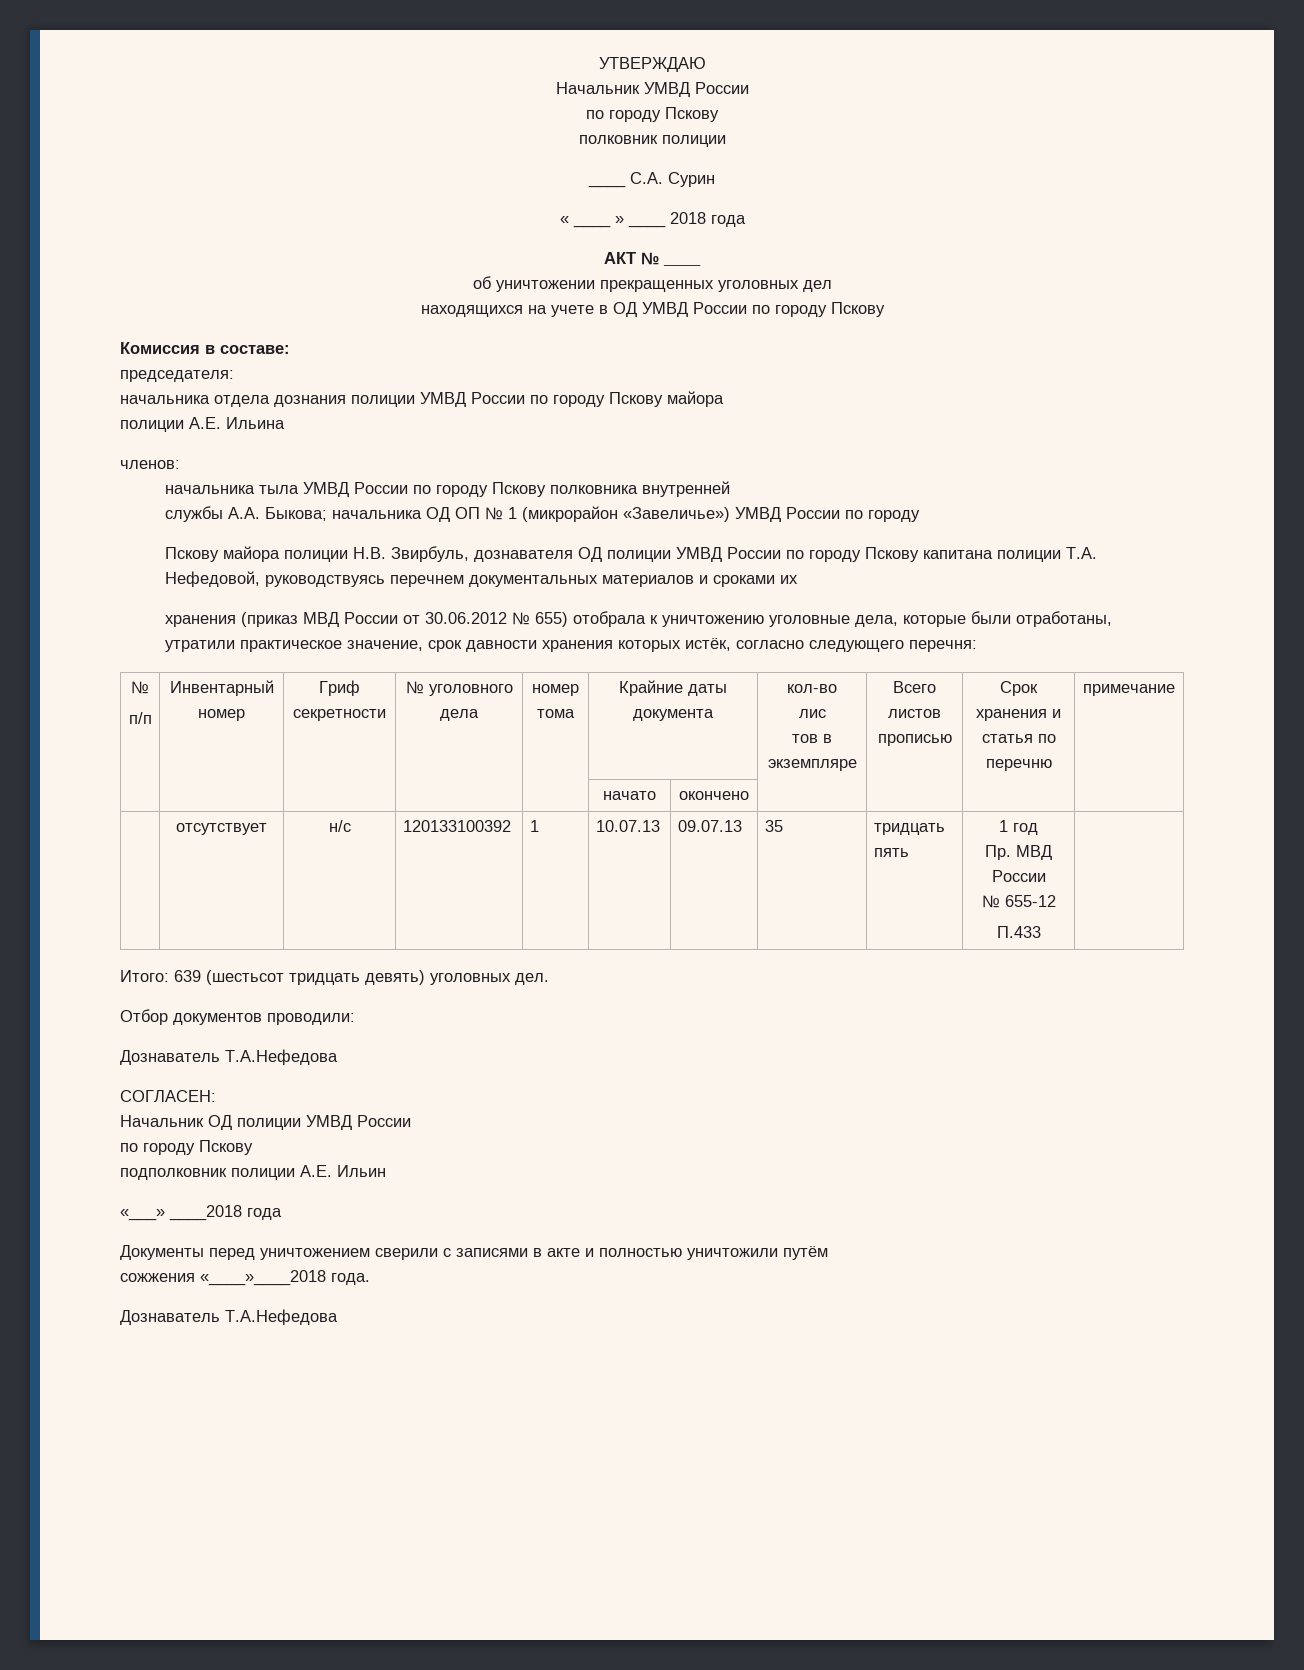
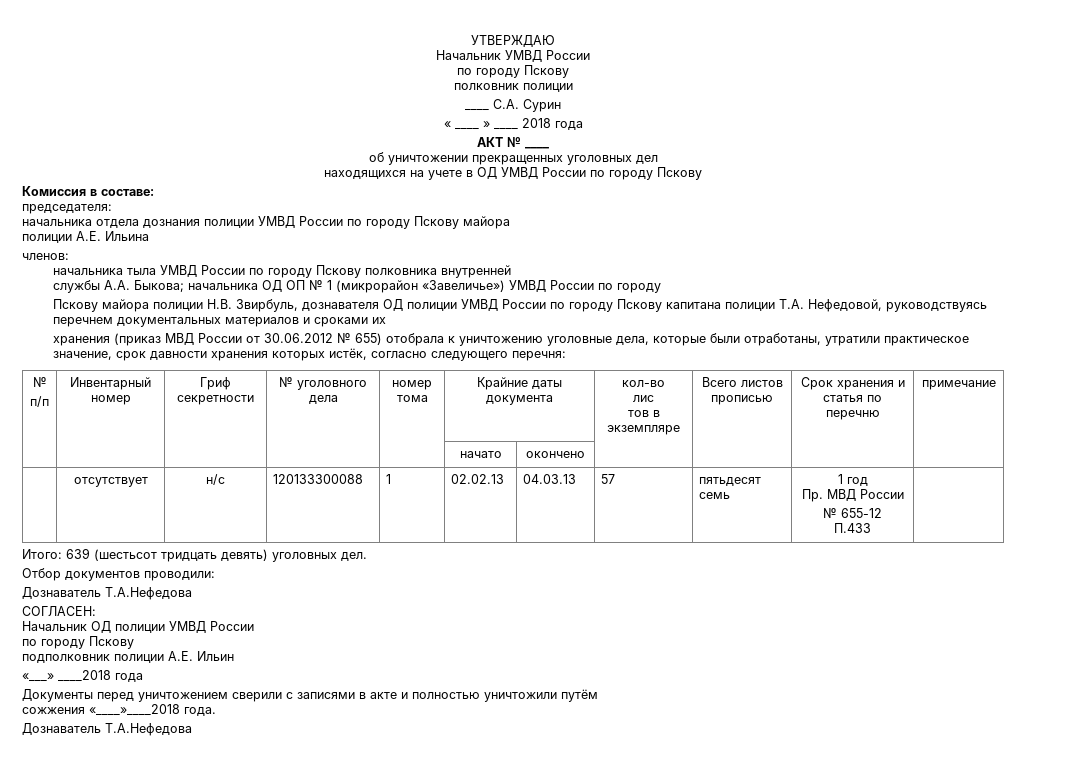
- | отсутствует | н/с | 120133100392 | 1 | 10.07.13 | 09.07.13 | 35 | тридцать пять | 1 год
+ | отсутствует | н/с | 120133300088 | 1 | 02.02.13 | 04.03.13 | 57 | пятьдесят семь | 1 год

